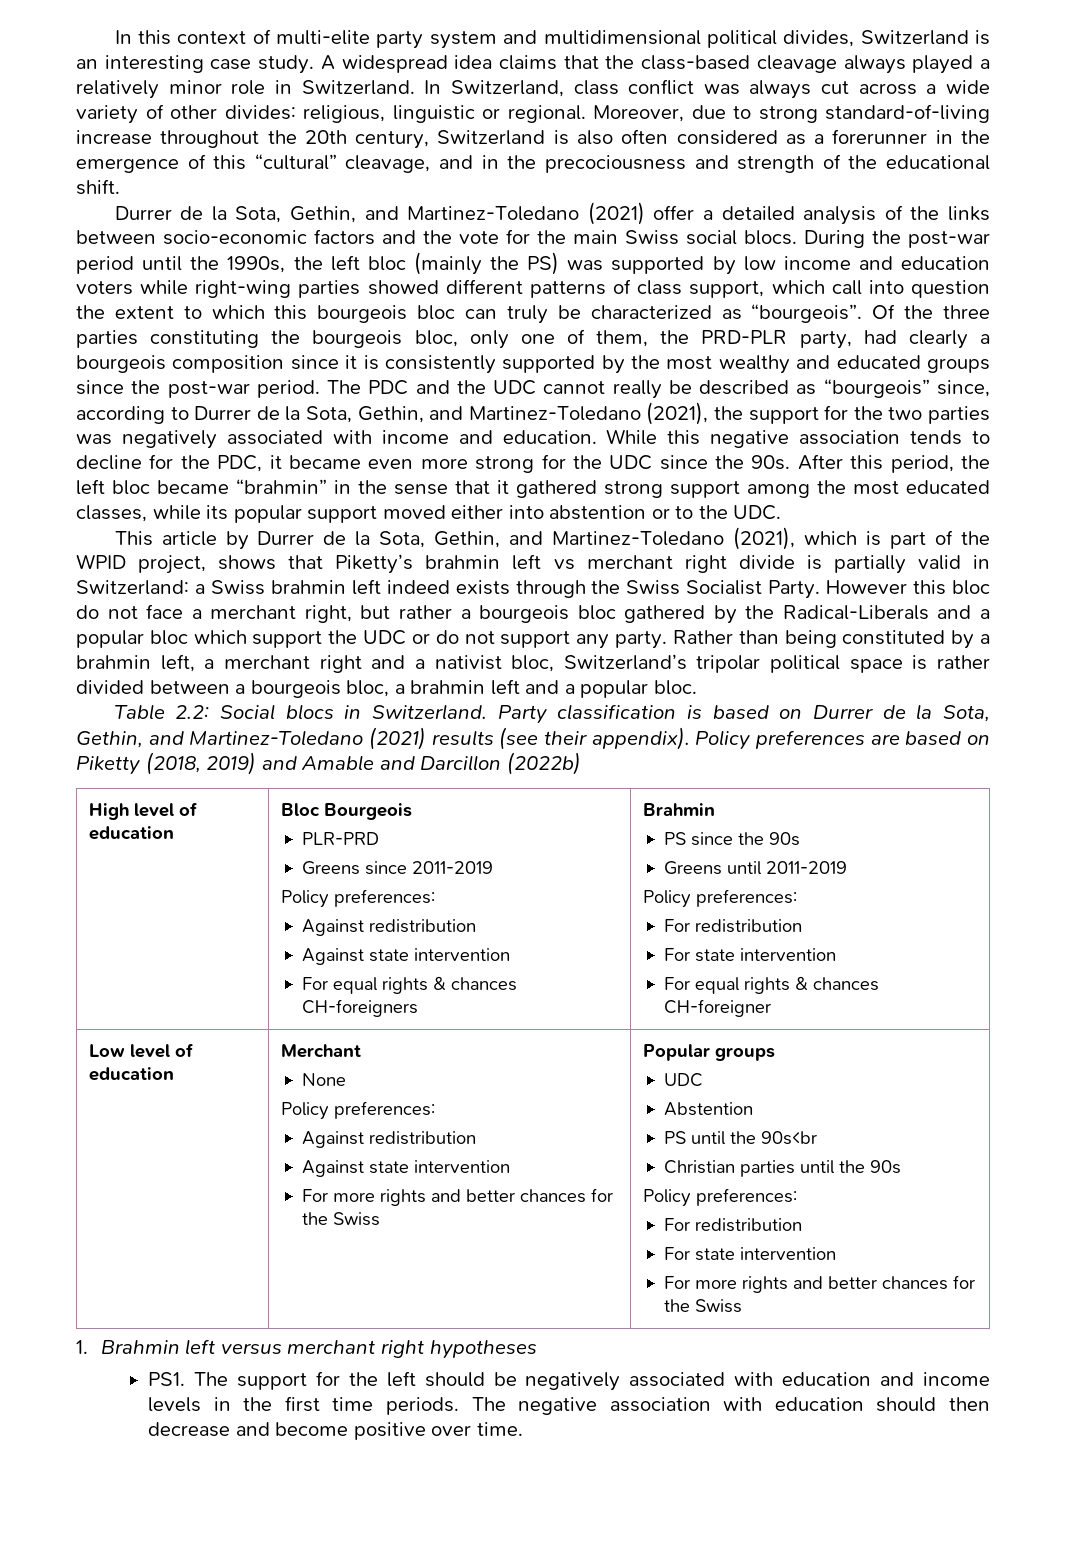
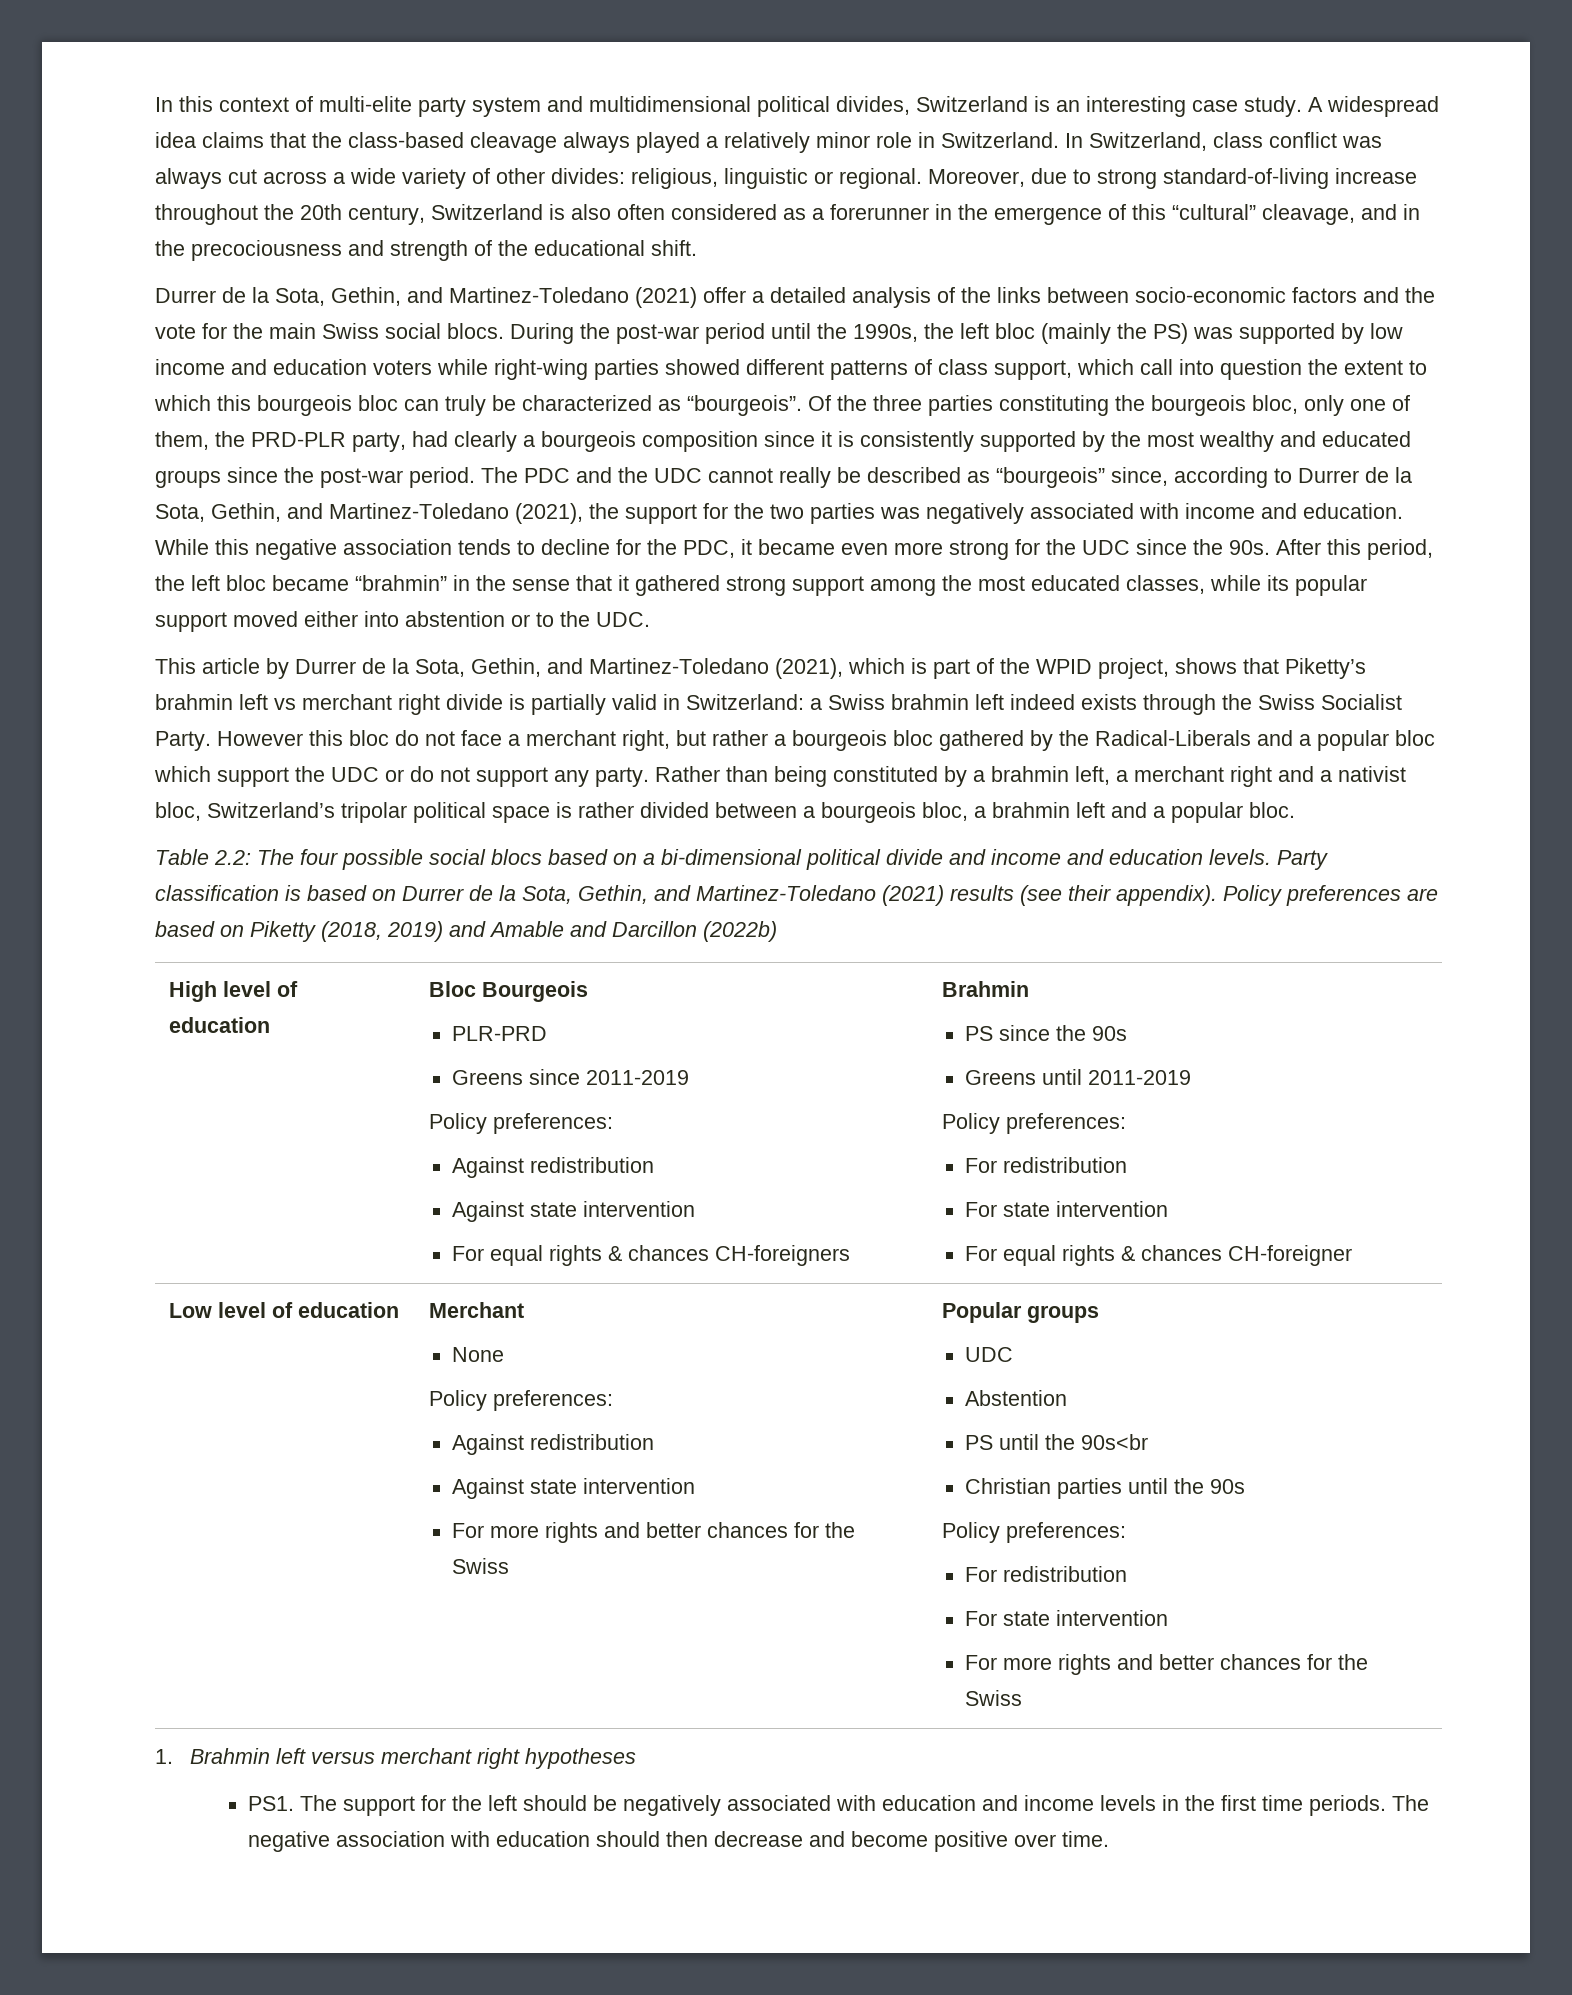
- Table 2.2: Social blocs in Switzerland.
+ Table 2.2: The four possible social blocs based on a bi-dimensional political divide and income and education levels.

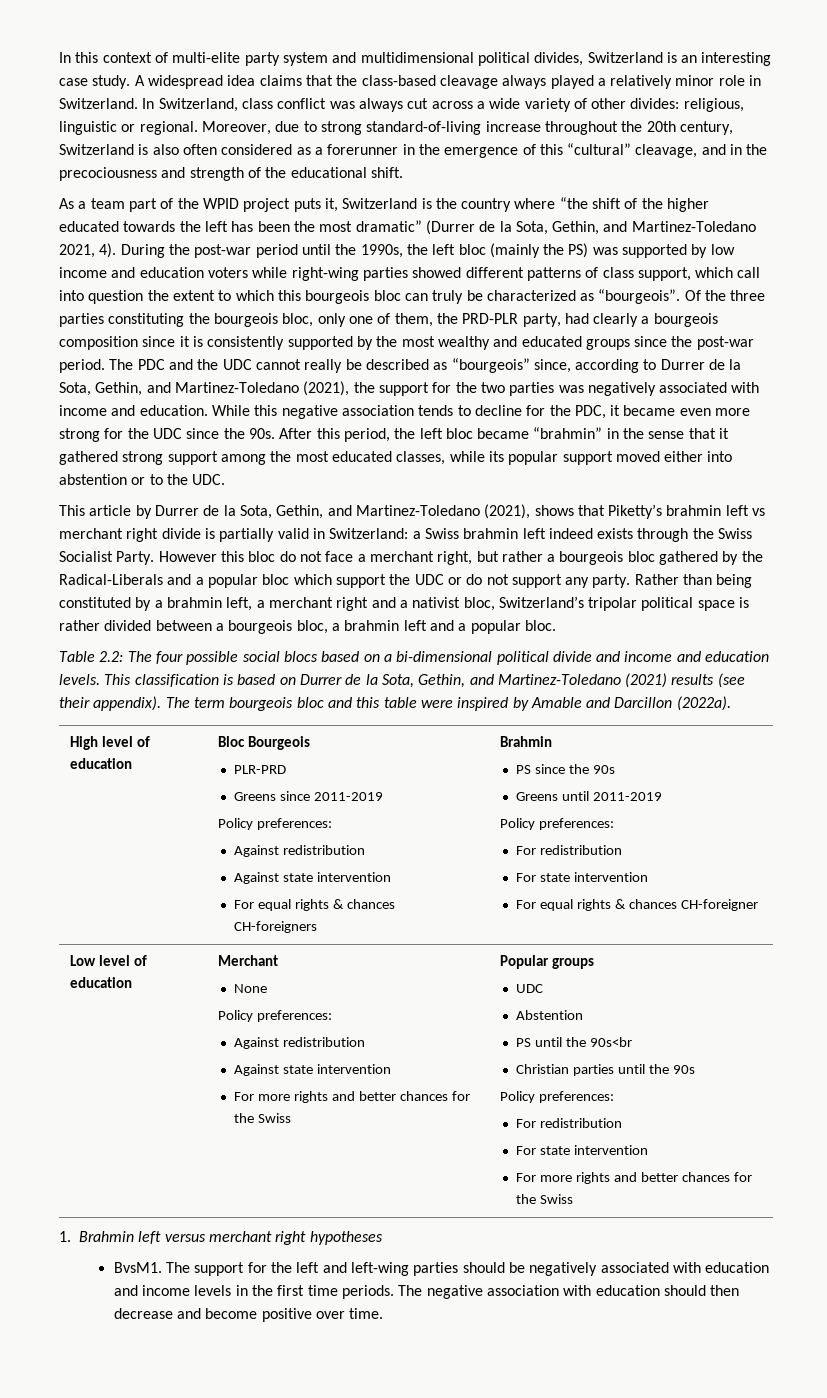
- Durrer de la Sota, Gethin, and Martinez-Toledano (2021) offer a detailed analysis of the links between socio-economic factors and the vote for the main Swiss social blocs.
+ As a team part of the WPID project puts it, Switzerland is the country where “the shift of the higher educated towards the left has been the most dramatic” (Durrer de la Sota, Gethin, and Martinez-Toledano 2021, 4).
- This article by Durrer de la Sota, Gethin, and Martinez-Toledano (2021), which is part of the WPID project, shows that Piketty’s brahmin left vs merchant right divide is partially valid in Switzerland: a Swiss brahmin left indeed exists through the Swiss Socialist Party.
+ This article by Durrer de la Sota, Gethin, and Martinez-Toledano (2021), shows that Piketty’s brahmin left vs merchant right divide is partially valid in Switzerland: a Swiss brahmin left indeed exists through the Swiss Socialist Party.
- Party classification is based on Durrer de la Sota, Gethin, and Martinez-Toledano (2021) results (see their appendix).
+ This classification is based on Durrer de la Sota, Gethin, and Martinez-Toledano (2021) results (see their appendix).
- Policy preferences are based on Piketty (2018, 2019) and Amable and Darcillon (2022b)
+ The term bourgeois bloc and this table were inspired by Amable and Darcillon (2022a).
- PS1. The support for the left should be negatively associated with education and income levels in the first time periods.
+ BvsM1. The support for the left and left-wing parties should be negatively associated with education and income levels in the first time periods.

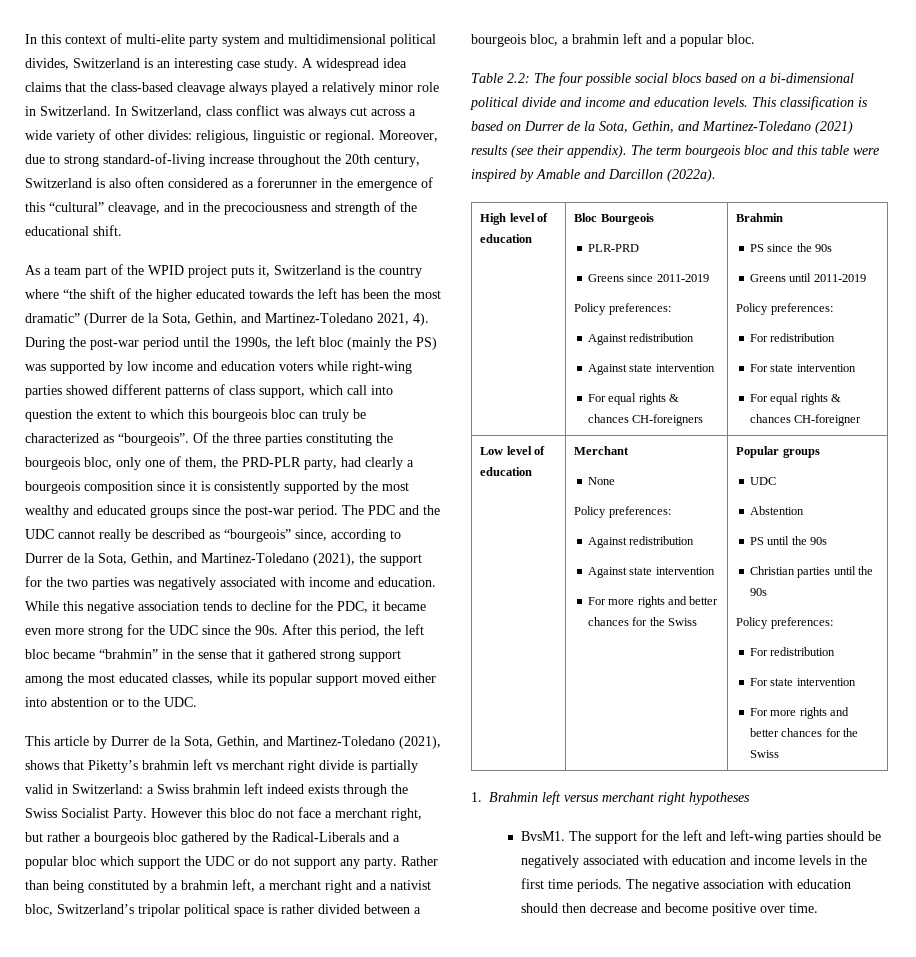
- PS until the 90s<br
+ PS until the 90s

